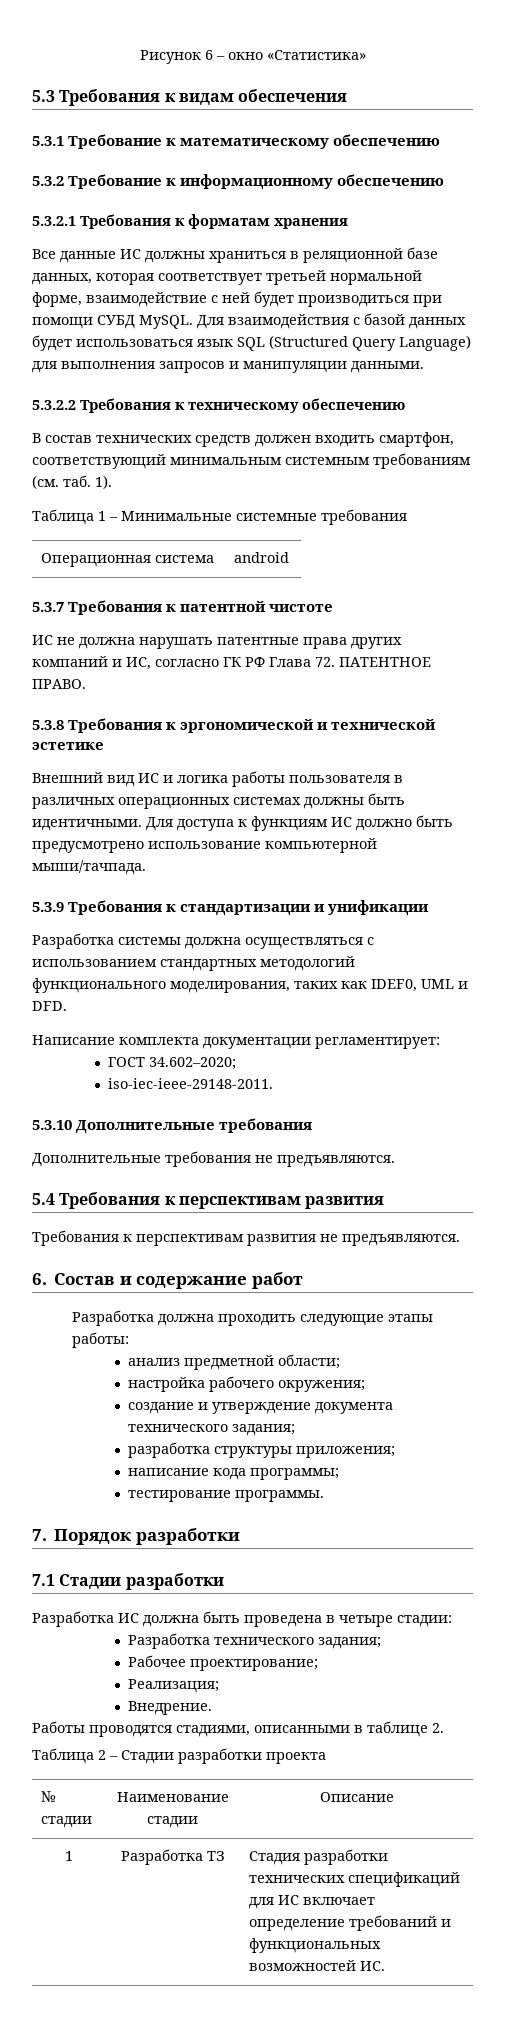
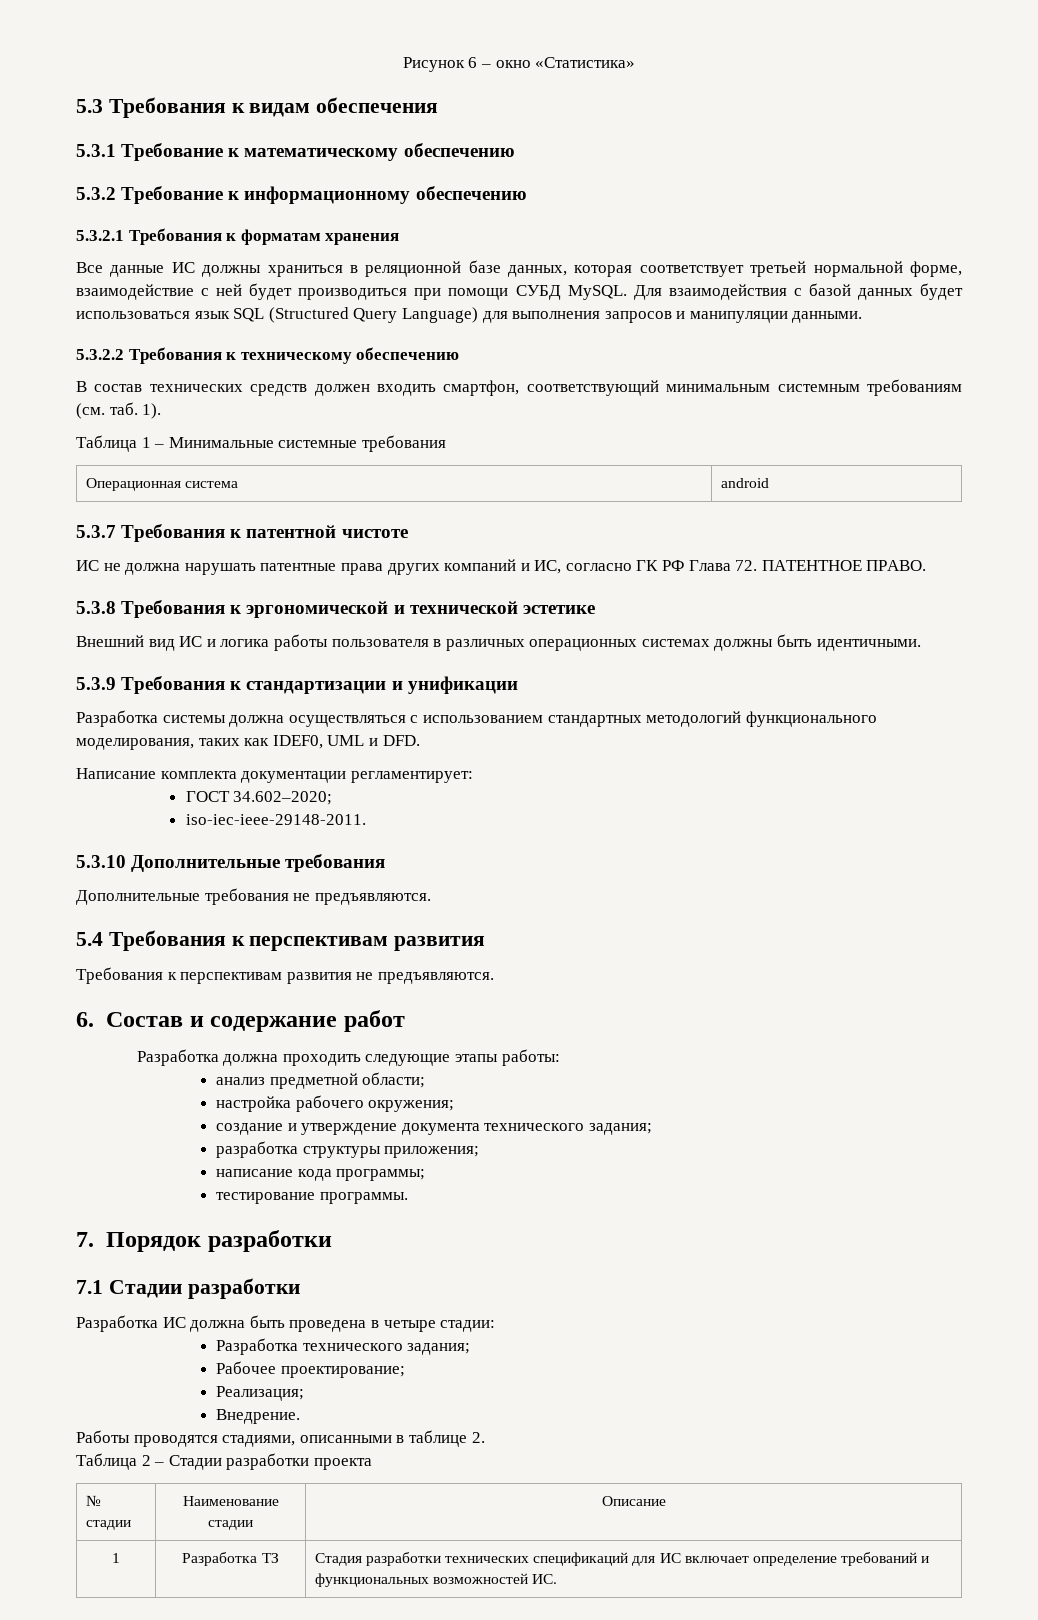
- Для доступа к функциям ИС должно быть предусмотрено использование компьютерной мыши/тачпада.

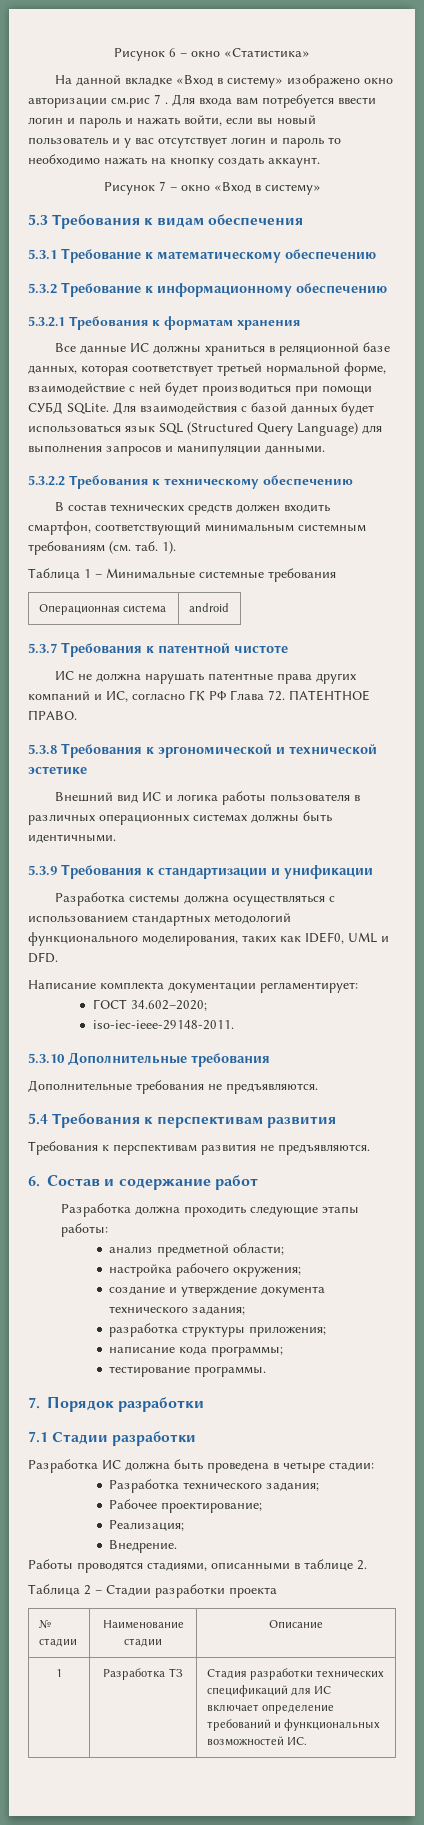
+ На данной вкладке «Вход в систему» изображено окно авторизации см.рис 7 . Для входа вам потребуется ввести логин и пароль и нажать войти, если вы новый пользователь и у вас отсутствует логин и пароль то необходимо нажать на кнопку создать аккаунт.
+ Рисунок 7 – окно «Вход в систему»
- Все данные ИС должны храниться в реляционной базе данных, которая соответствует третьей нормальной форме, взаимодействие с ней будет производиться при помощи СУБД MySQL.
+ Все данные ИС должны храниться в реляционной базе данных, которая соответствует третьей нормальной форме, взаимодействие с ней будет производиться при помощи СУБД SQLite.

